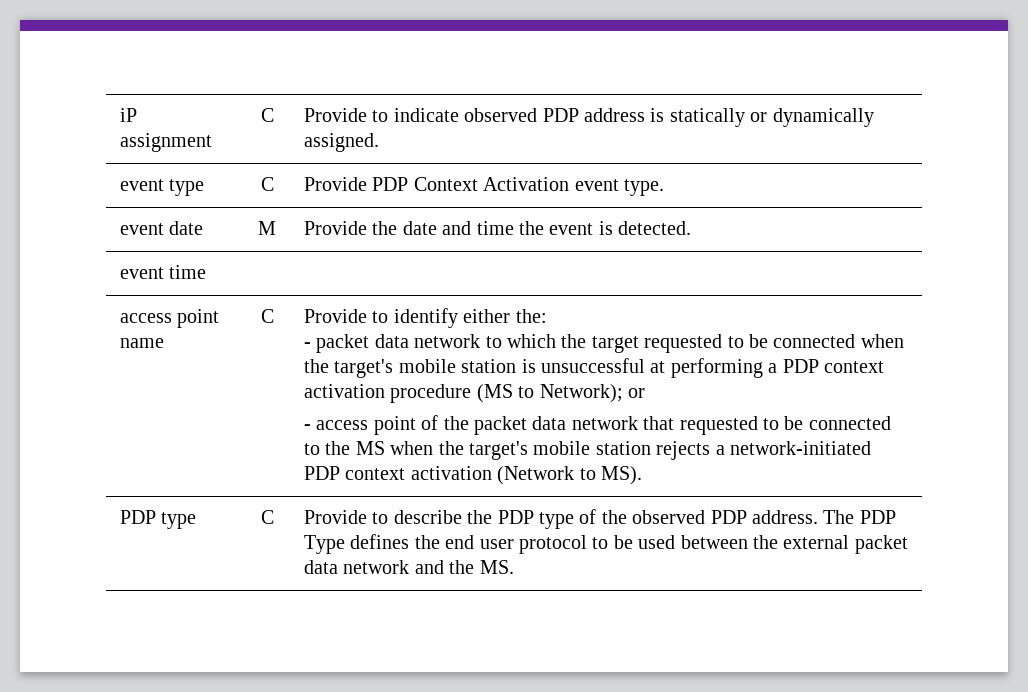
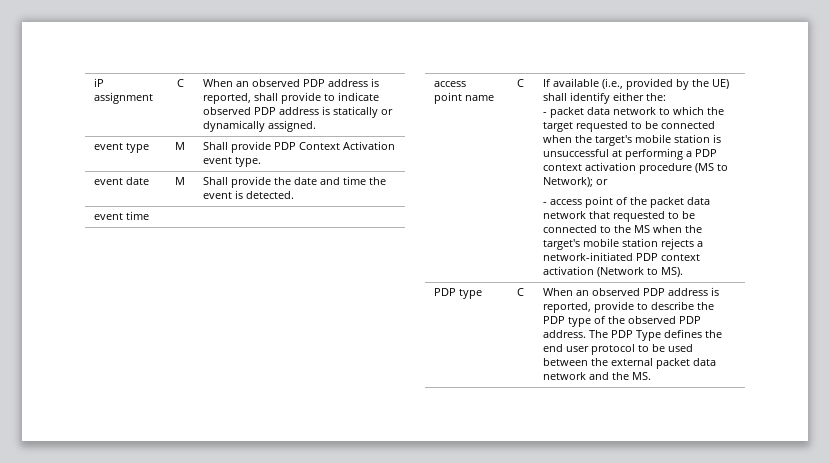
- iP assignment | C | Provide to indicate observed PDP address is statically or dynamically assigned.
+ iP assignment | C | When an observed PDP address is reported, shall provide to indicate observed PDP address is statically or dynamically assigned.
- event type | C | Provide PDP Context Activation event type.
+ event type | M | Shall provide PDP Context Activation event type.
- event date | M | Provide the date and time the event is detected.
+ event date | M | Shall provide the date and time the event is detected.
- Provide to identify either the:
+ If available (i.e., provided by the UE) shall identify either the:
- Provide to describe the PDP type of the observed PDP address.
+ When an observed PDP address is reported, provide to describe the PDP type of the observed PDP address.

